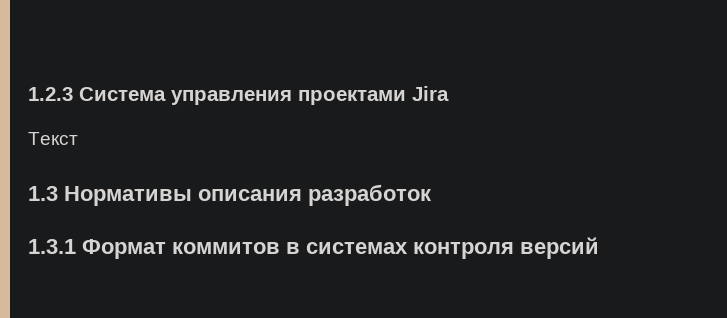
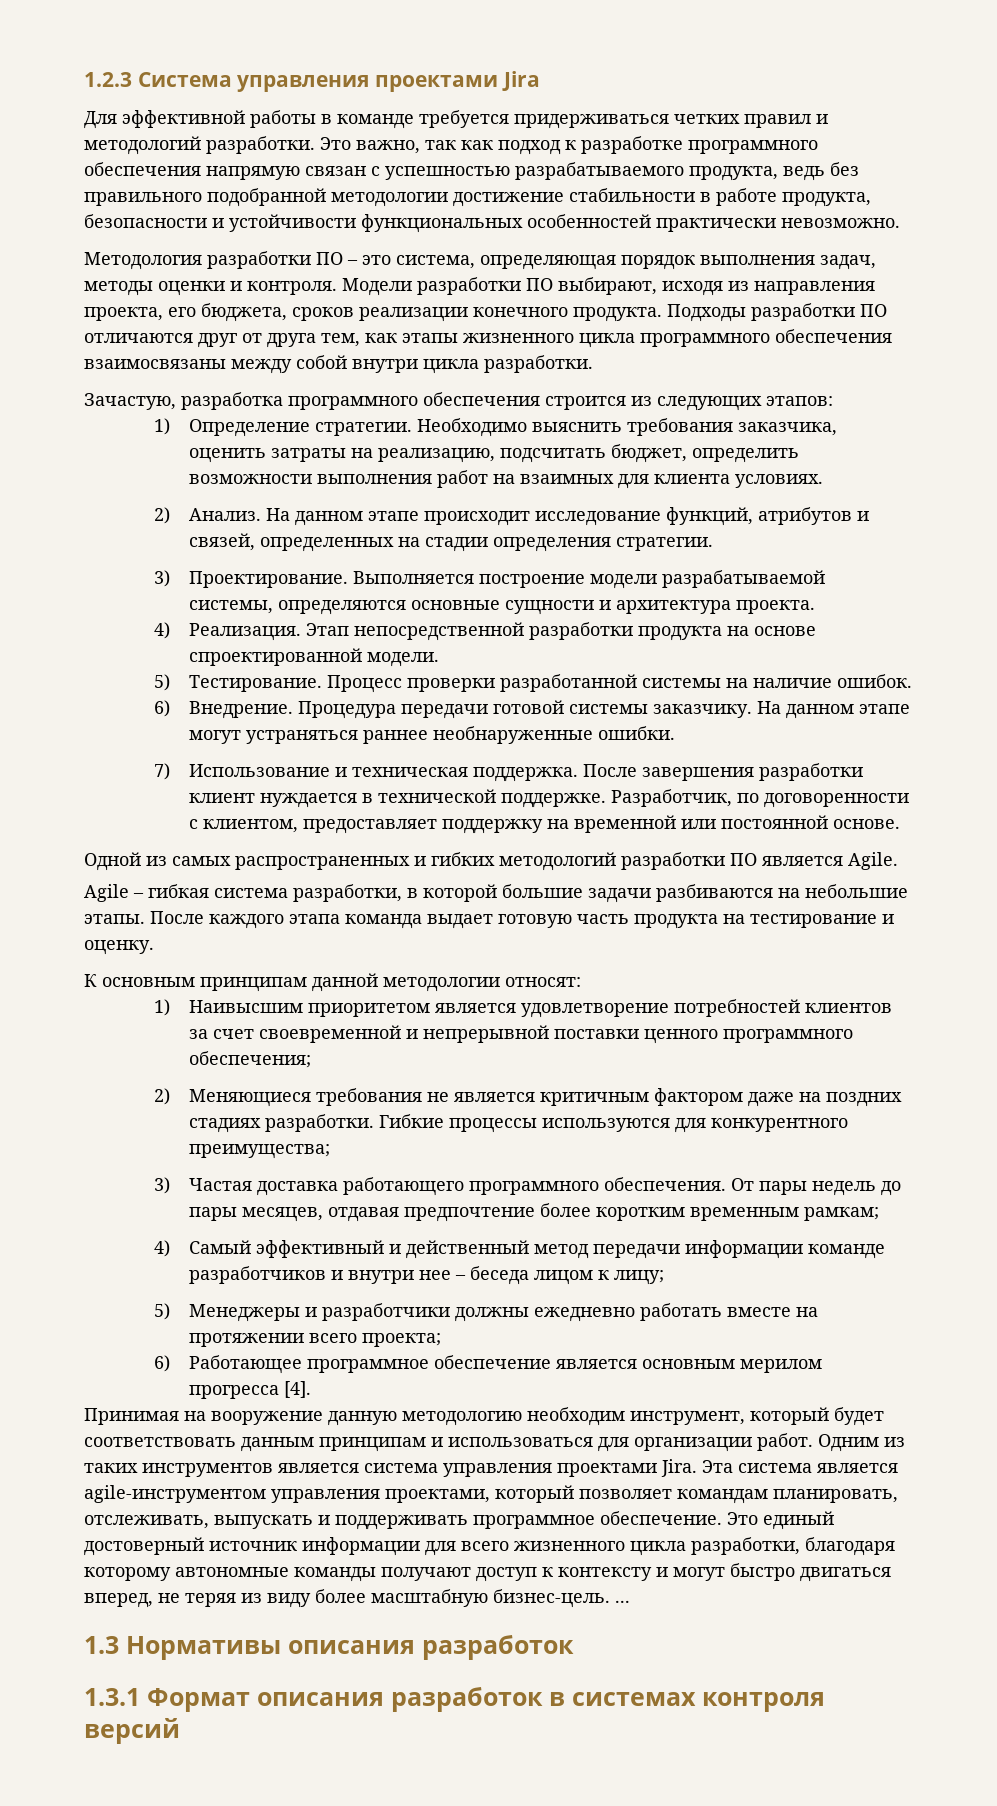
- Текст
+ Для эффективной работы в команде требуется придерживаться четких правил и методологий разработки. Это важно, так как подход к разработке программного обеспечения напрямую связан с успешностью разрабатываемого продукта, ведь без правильного подобранной методологии достижение стабильности в работе продукта, безопасности и устойчивости функциональных особенностей практически невозможно.
+ Методология разработки ПО – это система, определяющая порядок выполнения задач, методы оценки и контроля. Модели разработки ПО выбирают, исходя из направления проекта, его бюджета, сроков реализации конечного продукта. Подходы разработки ПО отличаются друг от друга тем, как этапы жизненного цикла программного обеспечения взаимосвязаны между собой внутри цикла разработки.
+ Зачастую, разработка программного обеспечения строится из следующих этапов:
+ 1) Определение стратегии. Необходимо выяснить требования заказчика, оценить затраты на реализацию, подсчитать бюджет, определить возможности выполнения работ на взаимных для клиента условиях.
+ 2) Анализ. На данном этапе происходит исследование функций, атрибутов и связей, определенных на стадии определения стратегии.
+ 3) Проектирование. Выполняется построение модели разрабатываемой системы, определяются основные сущности и архитектура проекта.
+ 4) Реализация. Этап непосредственной разработки продукта на основе спроектированной модели.
+ 5) Тестирование. Процесс проверки разработанной системы на наличие ошибок.
+ 6) Внедрение. Процедура передачи готовой системы заказчику. На данном этапе могут устраняться раннее необнаруженные ошибки.
+ 7) Использование и техническая поддержка. После завершения разработки клиент нуждается в технической поддержке. Разработчик, по договоренности с клиентом, предоставляет поддержку на временной или постоянной основе.
+ Одной из самых распространенных и гибких методологий разработки ПО является Agile.
+ Agile – гибкая система разработки, в которой большие задачи разбиваются на небольшие этапы. После каждого этапа команда выдает готовую часть продукта на тестирование и оценку.
+ К основным принципам данной методологии относят:
+ 1) Наивысшим приоритетом является удовлетворение потребностей клиентов за счет своевременной и непрерывной поставки ценного программного обеспечения;
+ 2) Меняющиеся требования не является критичным фактором даже на поздних стадиях разработки. Гибкие процессы используются для конкурентного преимущества;
+ 3) Частая доставка работающего программного обеспечения. От пары недель до пары месяцев, отдавая предпочтение более коротким временным рамкам;
+ 4) Самый эффективный и действенный метод передачи информации команде разработчиков и внутри нее – беседа лицом к лицу;
+ 5) Менеджеры и разработчики должны ежедневно работать вместе на протяжении всего проекта;
+ 6) Работающее программное обеспечение является основным мерилом прогресса [4].
+ Принимая на вооружение данную методологию необходим инструмент, который будет соответствовать данным принципам и использоваться для организации работ. Одним из таких инструментов является система управления проектами Jira. Эта система является agile-инструментом управления проектами, который позволяет командам планировать, отслеживать, выпускать и поддерживать программное обеспечение. Это единый достоверный источник информации для всего жизненного цикла разработки, благодаря которому автономные команды получают доступ к контексту и могут быстро двигаться вперед, не теряя из виду более масштабную бизнес-цель. ...
- 1.3.1 Формат коммитов в системах контроля версий
+ 1.3.1 Формат описания разработок в системах контроля версий

